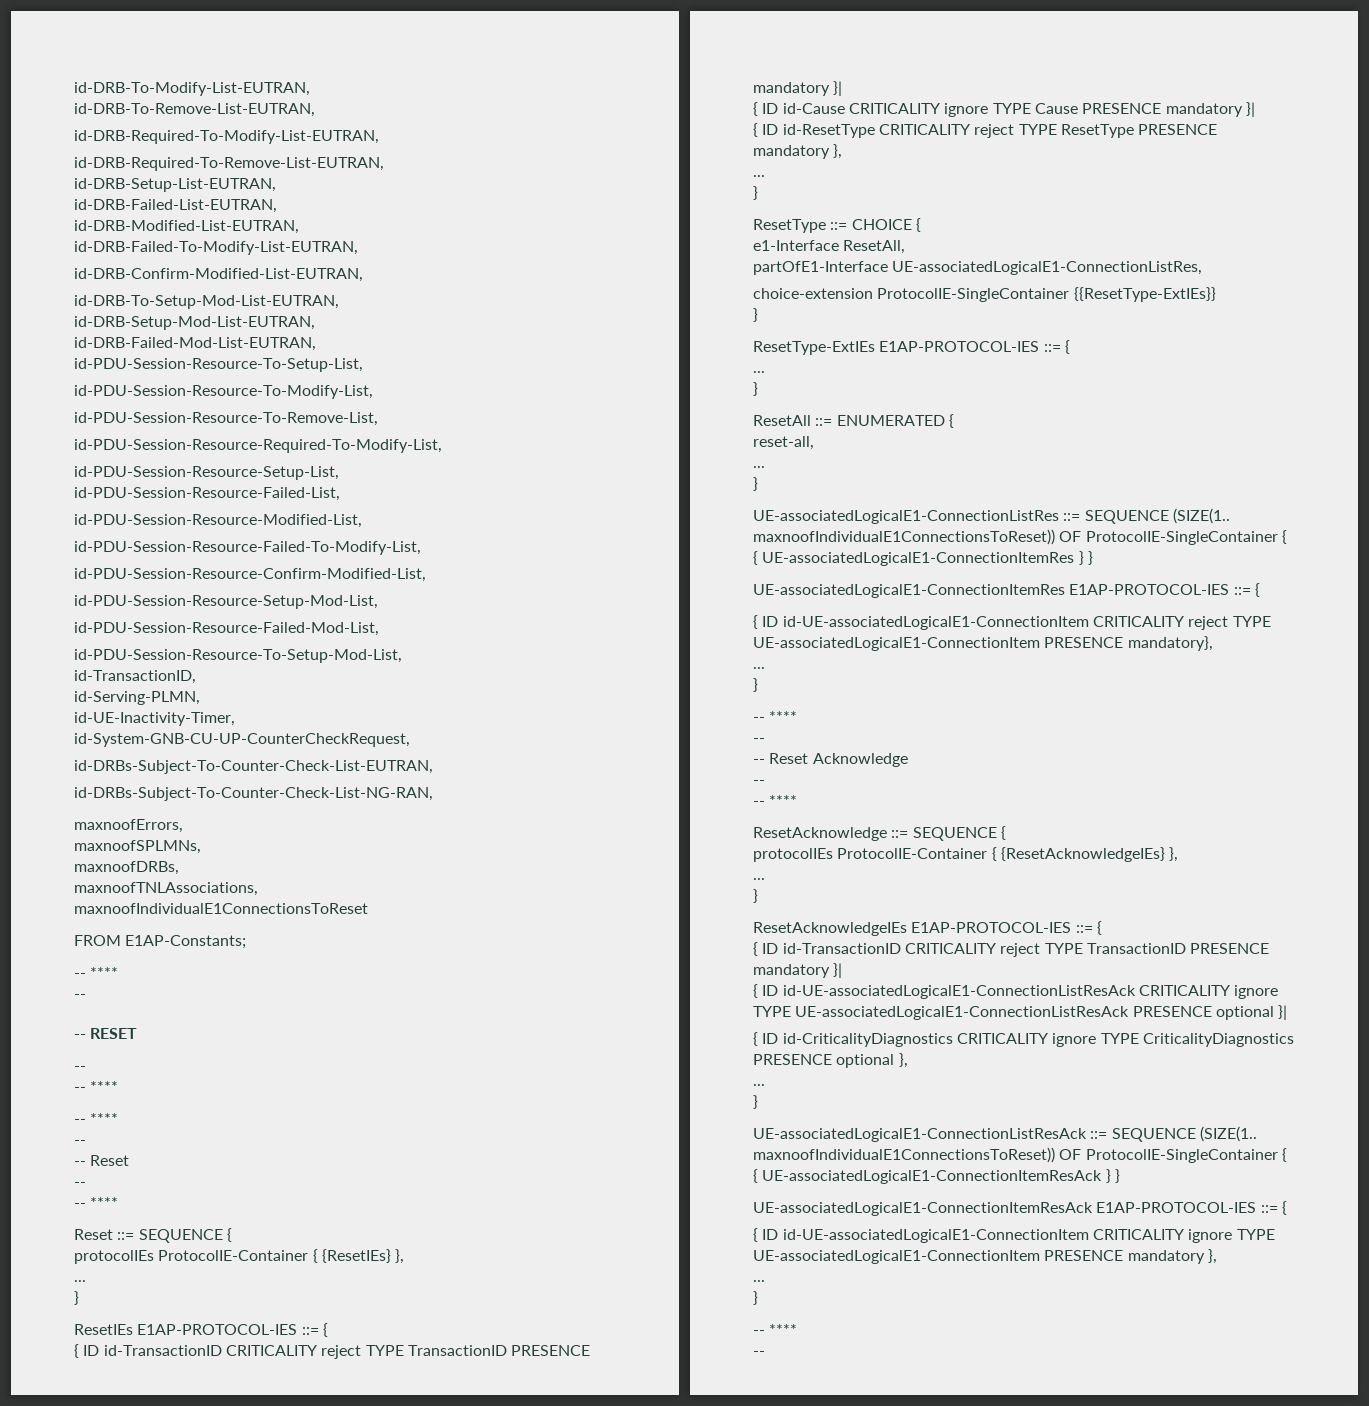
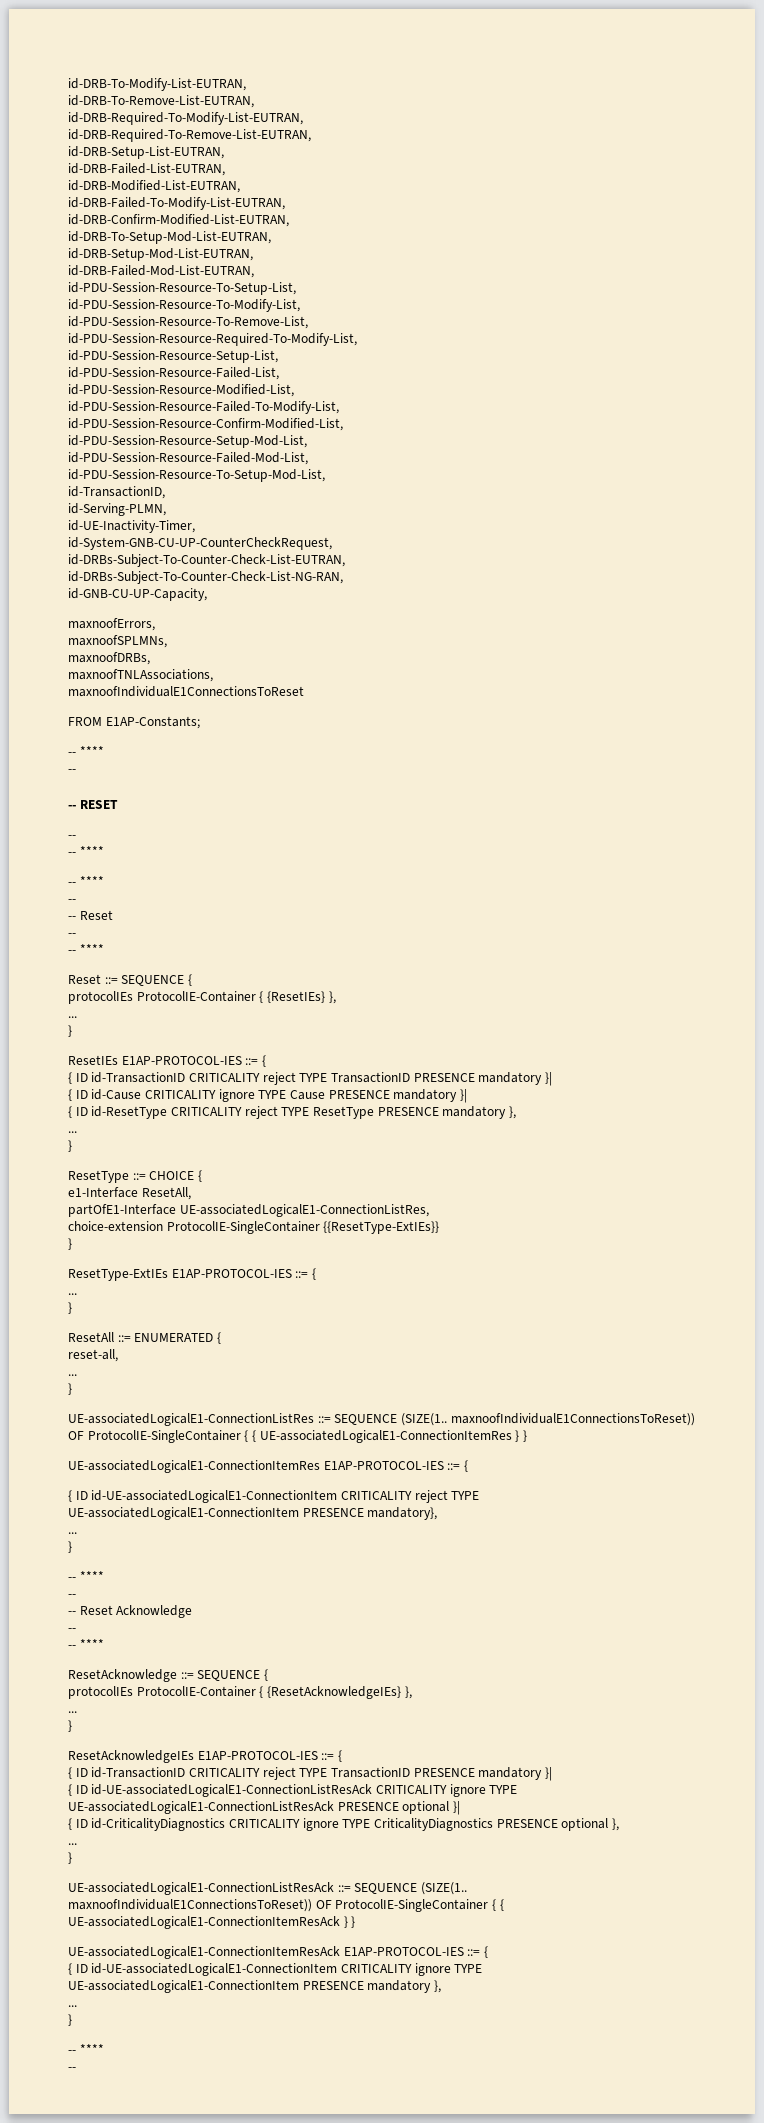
+ id-GNB-CU-UP-Capacity,

